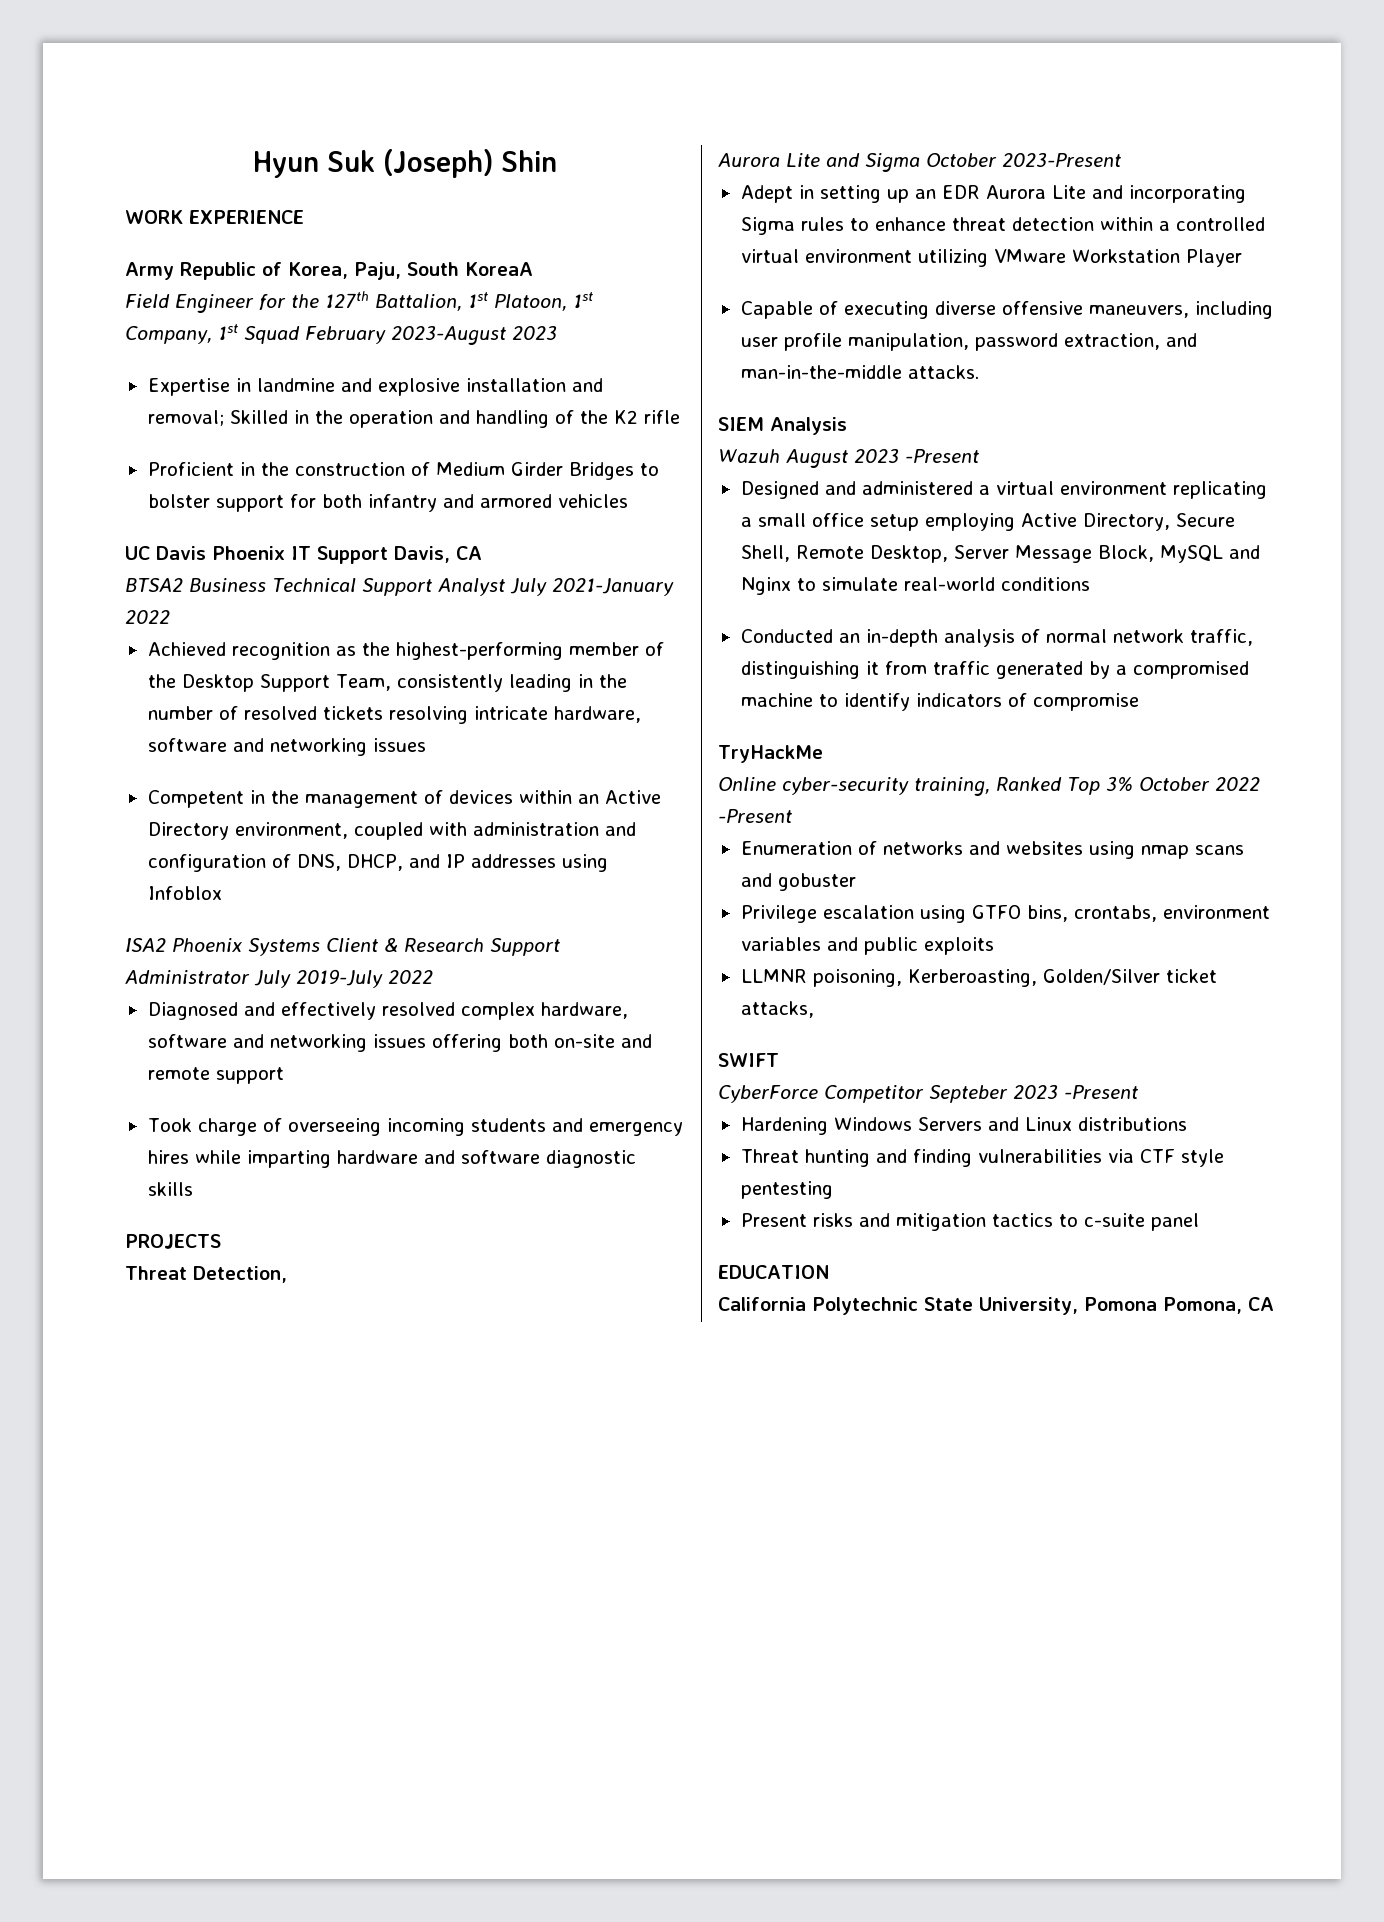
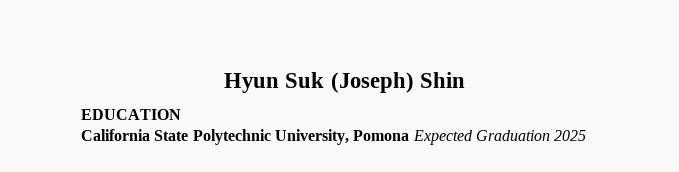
- WORK EXPERIENCE
- Army Republic of Korea, Paju, South KoreaA
- Field Engineer for the 127th Battalion, 1st Platoon, 1st Company, 1st Squad February 2023-August 2023
- Expertise in landmine and explosive installation and removal; Skilled in the operation and handling of the K2 rifle
- Proficient in the construction of Medium Girder Bridges to bolster support for both infantry and armored vehicles
- UC Davis Phoenix IT Support Davis, CA
- BTSA2 Business Technical Support Analyst July 2021-January 2022
- Achieved recognition as the highest-performing member of the Desktop Support Team, consistently leading in the number of resolved tickets resolving intricate hardware, software and networking issues
- Competent in the management of devices within an Active Directory environment, coupled with administration and configuration of DNS, DHCP, and IP addresses using Infoblox
- ISA2 Phoenix Systems Client & Research Support Administrator July 2019-July 2022
- Diagnosed and effectively resolved complex hardware, software and networking issues offering both on-site and remote support
- Took charge of overseeing incoming students and emergency hires while imparting hardware and software diagnostic skills
- PROJECTS
- Threat Detection,
- Aurora Lite and Sigma October 2023-Present
- Adept in setting up an EDR Aurora Lite and incorporating Sigma rules to enhance threat detection within a controlled virtual environment utilizing VMware Workstation Player
- Capable of executing diverse offensive maneuvers, including user profile manipulation, password extraction, and man-in-the-middle attacks.
- SIEM Analysis
- Wazuh August 2023 -Present
- Designed and administered a virtual environment replicating a small office setup employing Active Directory, Secure Shell, Remote Desktop, Server Message Block, MySQL and Nginx to simulate real-world conditions
- Conducted an in-depth analysis of normal network traffic, distinguishing it from traffic generated by a compromised machine to identify indicators of compromise
- TryHackMe
- Online cyber-security training, Ranked Top 3% October 2022 -Present
- Enumeration of networks and websites using nmap scans and gobuster
- Privilege escalation using GTFO bins, crontabs, environment variables and public exploits
- LLMNR poisoning, Kerberoasting, Golden/Silver ticket attacks,
- SWIFT
- CyberForce Competitor Septeber 2023 -Present
- Hardening Windows Servers and Linux distributions
- Threat hunting and finding vulnerabilities via CTF style pentesting
- Present risks and mitigation tactics to c-suite panel
  EDUCATION
- California Polytechnic State University, Pomona Pomona, CA
+ California State Polytechnic University, Pomona Expected Graduation 2025

